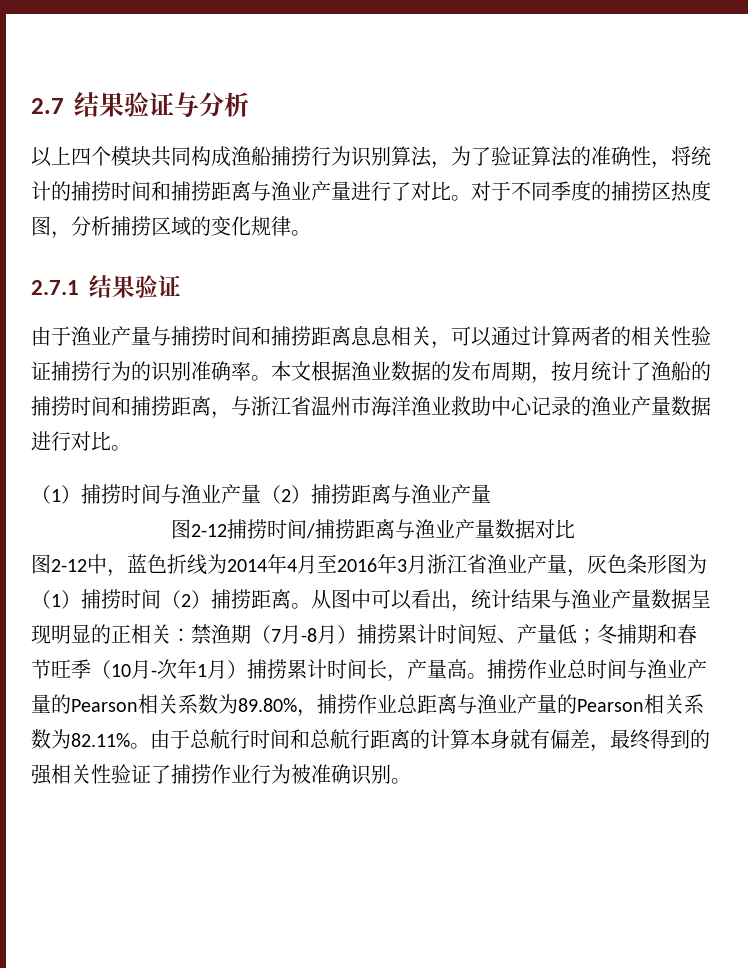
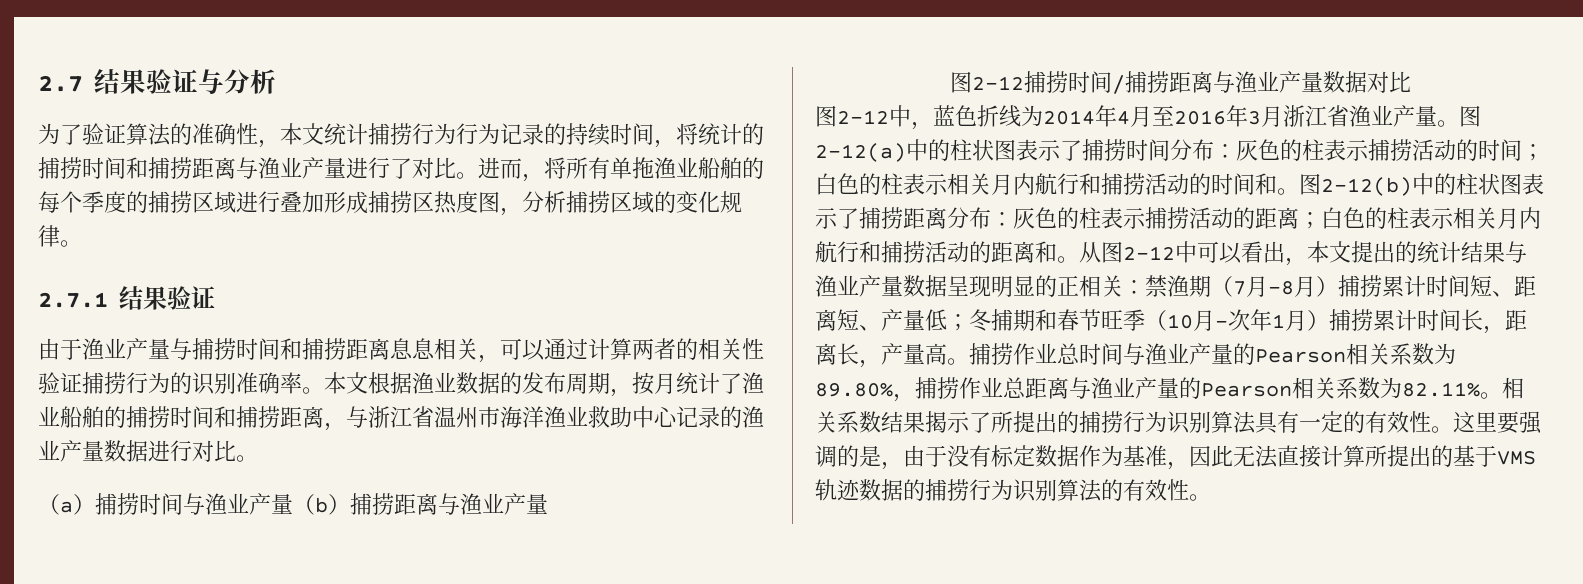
- 以上四个模块共同构成渔船捕捞行为识别算法，为了验证算法的准确性，将统计的捕捞时间和捕捞距离与渔业产量进行了对比。
+ 为了验证算法的准确性，本文统计捕捞行为行为记录的持续时间，将统计的捕捞时间和捕捞距离与渔业产量进行了对比。
- 对于不同季度的捕捞区热度图，分析捕捞区域的变化规律。
+ 进而，将所有单拖渔业船舶的每个季度的捕捞区域进行叠加形成捕捞区热度图，分析捕捞区域的变化规律。
- 本文根据渔业数据的发布周期，按月统计了渔船的捕捞时间和捕捞距离，与浙江省温州市海洋渔业救助中心记录的渔业产量数据进行对比。
+ 本文根据渔业数据的发布周期，按月统计了渔业船舶的捕捞时间和捕捞距离，与浙江省温州市海洋渔业救助中心记录的渔业产量数据进行对比。
- （1）捕捞时间与渔业产量（2）捕捞距离与渔业产量
+ （a）捕捞时间与渔业产量（b）捕捞距离与渔业产量
- 图2-12中，蓝色折线为2014年4月至2016年3月浙江省渔业产量，灰色条形图为（1）捕捞时间（2）捕捞距离。从图中可以看出，统计结果与渔业产量数据呈现明显的正相关：禁渔期（7月-8月）捕捞累计时间短、产量低；冬捕期和春节旺季（10月-次年1月）捕捞累计时间长，产量高。
+ 图2-12中，蓝色折线为2014年4月至2016年3月浙江省渔业产量。图2-12(a)中的柱状图表示了捕捞时间分布：灰色的柱表示捕捞活动的时间；白色的柱表示相关月内航行和捕捞活动的时间和。图2-12(b)中的柱状图表示了捕捞距离分布：灰色的柱表示捕捞活动的距离；白色的柱表示相关月内航行和捕捞活动的距离和。从图2-12中可以看出，本文提出的统计结果与渔业产量数据呈现明显的正相关：禁渔期（7月-8月）捕捞累计时间短、距离短、产量低；冬捕期和春节旺季（10月-次年1月）捕捞累计时间长，距离长，产量高。
- 由于总航行时间和总航行距离的计算本身就有偏差，最终得到的强相关性验证了捕捞作业行为被准确识别。
+ 相关系数结果揭示了所提出的捕捞行为识别算法具有一定的有效性。这里要强调的是，由于没有标定数据作为基准，因此无法直接计算所提出的基于VMS轨迹数据的捕捞行为识别算法的有效性。

